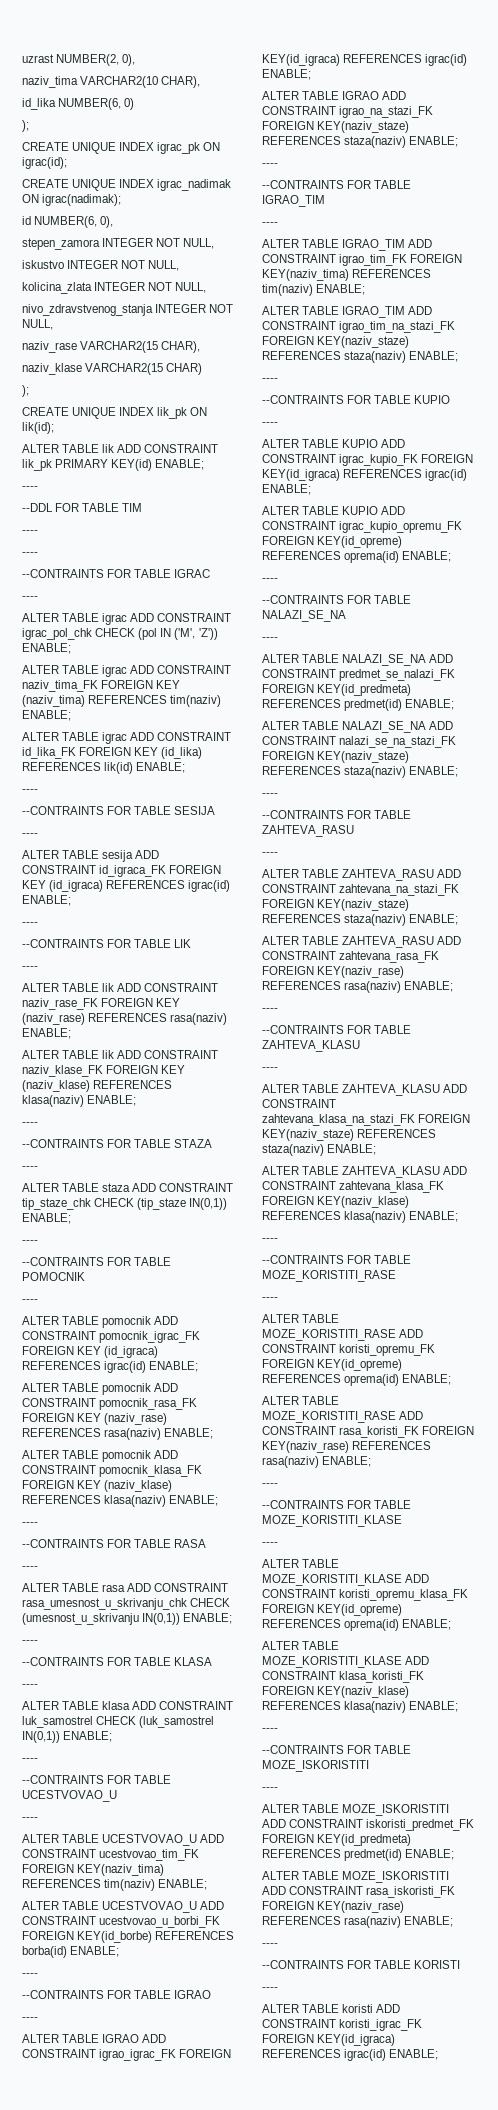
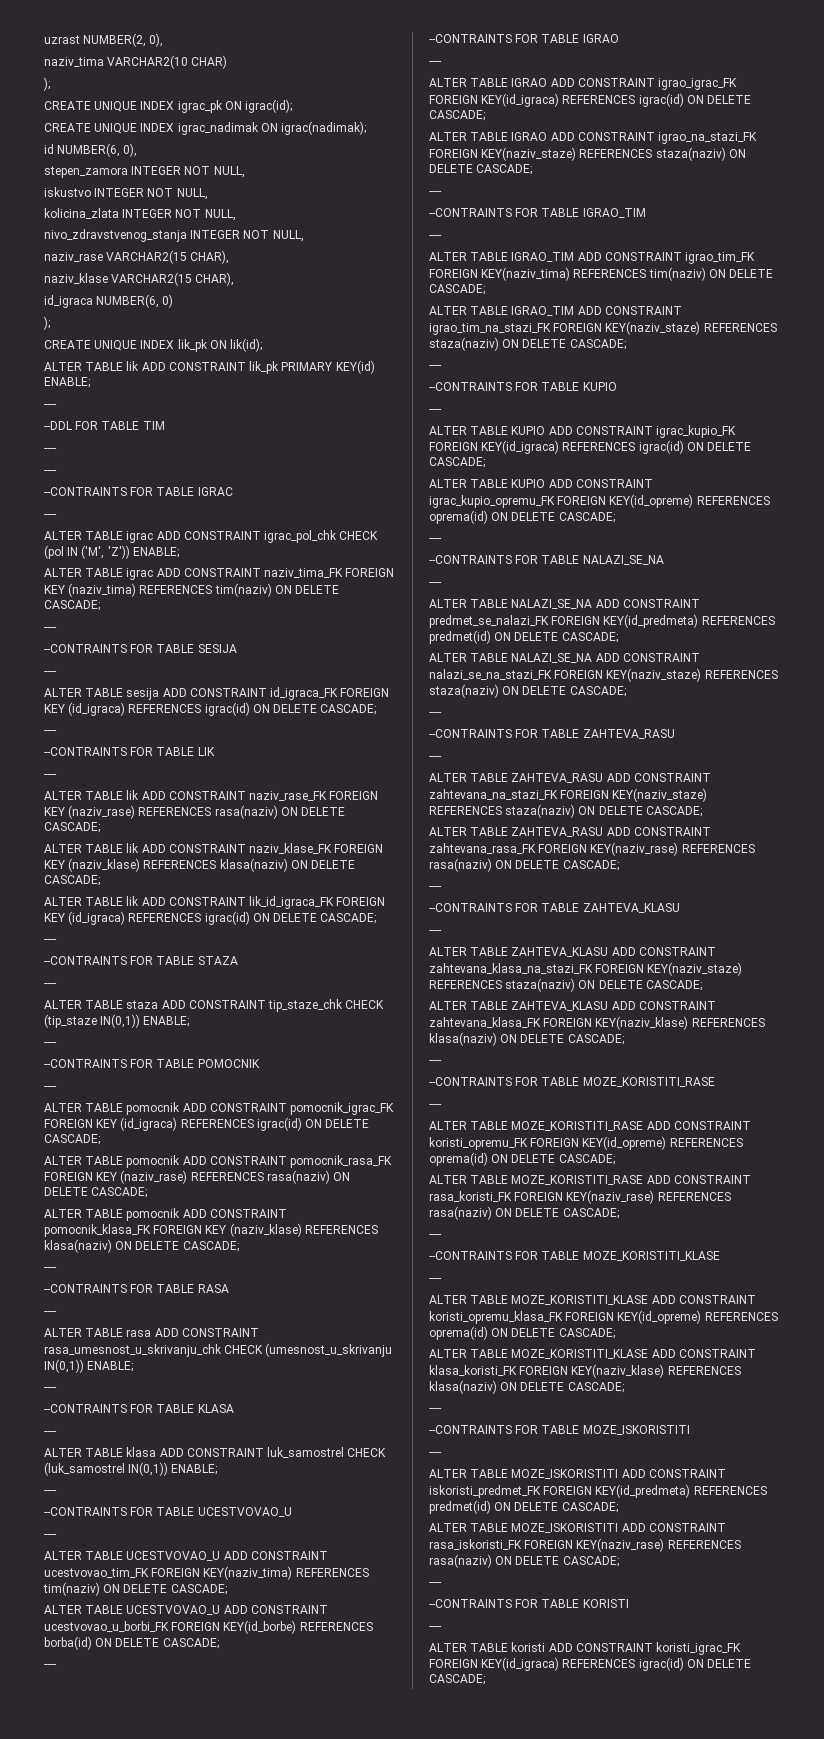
- naziv_tima VARCHAR2(10 CHAR),
- id_lika NUMBER(6, 0)
+ naziv_tima VARCHAR2(10 CHAR)
- naziv_klase VARCHAR2(15 CHAR)
+ naziv_klase VARCHAR2(15 CHAR),
+ id_igraca NUMBER(6, 0)
- ALTER TABLE igrac ADD CONSTRAINT naziv_tima_FK FOREIGN KEY (naziv_tima) REFERENCES tim(naziv) ENABLE;
- ALTER TABLE igrac ADD CONSTRAINT id_lika_FK FOREIGN KEY (id_lika) REFERENCES lik(id) ENABLE;
+ ALTER TABLE igrac ADD CONSTRAINT naziv_tima_FK FOREIGN KEY (naziv_tima) REFERENCES tim(naziv) ON DELETE CASCADE;
- ALTER TABLE sesija ADD CONSTRAINT id_igraca_FK FOREIGN KEY (id_igraca) REFERENCES igrac(id) ENABLE;
+ ALTER TABLE sesija ADD CONSTRAINT id_igraca_FK FOREIGN KEY (id_igraca) REFERENCES igrac(id) ON DELETE CASCADE;
- ALTER TABLE lik ADD CONSTRAINT naziv_rase_FK FOREIGN KEY (naziv_rase) REFERENCES rasa(naziv) ENABLE;
+ ALTER TABLE lik ADD CONSTRAINT naziv_rase_FK FOREIGN KEY (naziv_rase) REFERENCES rasa(naziv) ON DELETE CASCADE;
- ALTER TABLE lik ADD CONSTRAINT naziv_klase_FK FOREIGN KEY (naziv_klase) REFERENCES klasa(naziv) ENABLE;
+ ALTER TABLE lik ADD CONSTRAINT naziv_klase_FK FOREIGN KEY (naziv_klase) REFERENCES klasa(naziv) ON DELETE CASCADE;
+ ALTER TABLE lik ADD CONSTRAINT lik_id_igraca_FK FOREIGN KEY (id_igraca) REFERENCES igrac(id) ON DELETE CASCADE;
- ALTER TABLE pomocnik ADD CONSTRAINT pomocnik_igrac_FK FOREIGN KEY (id_igraca) REFERENCES igrac(id) ENABLE;
+ ALTER TABLE pomocnik ADD CONSTRAINT pomocnik_igrac_FK FOREIGN KEY (id_igraca) REFERENCES igrac(id) ON DELETE CASCADE;
- ALTER TABLE pomocnik ADD CONSTRAINT pomocnik_rasa_FK FOREIGN KEY (naziv_rase) REFERENCES rasa(naziv) ENABLE;
+ ALTER TABLE pomocnik ADD CONSTRAINT pomocnik_rasa_FK FOREIGN KEY (naziv_rase) REFERENCES rasa(naziv) ON DELETE CASCADE;
- ALTER TABLE pomocnik ADD CONSTRAINT pomocnik_klasa_FK FOREIGN KEY (naziv_klase) REFERENCES klasa(naziv) ENABLE;
+ ALTER TABLE pomocnik ADD CONSTRAINT pomocnik_klasa_FK FOREIGN KEY (naziv_klase) REFERENCES klasa(naziv) ON DELETE CASCADE;
- ALTER TABLE UCESTVOVAO_U ADD CONSTRAINT ucestvovao_tim_FK FOREIGN KEY(naziv_tima) REFERENCES tim(naziv) ENABLE;
+ ALTER TABLE UCESTVOVAO_U ADD CONSTRAINT ucestvovao_tim_FK FOREIGN KEY(naziv_tima) REFERENCES tim(naziv) ON DELETE CASCADE;
- ALTER TABLE UCESTVOVAO_U ADD CONSTRAINT ucestvovao_u_borbi_FK FOREIGN KEY(id_borbe) REFERENCES borba(id) ENABLE;
+ ALTER TABLE UCESTVOVAO_U ADD CONSTRAINT ucestvovao_u_borbi_FK FOREIGN KEY(id_borbe) REFERENCES borba(id) ON DELETE CASCADE;
- ALTER TABLE IGRAO ADD CONSTRAINT igrao_igrac_FK FOREIGN KEY(id_igraca) REFERENCES igrac(id) ENABLE;
+ ALTER TABLE IGRAO ADD CONSTRAINT igrao_igrac_FK FOREIGN KEY(id_igraca) REFERENCES igrac(id) ON DELETE CASCADE;
- ALTER TABLE IGRAO ADD CONSTRAINT igrao_na_stazi_FK FOREIGN KEY(naziv_staze) REFERENCES staza(naziv) ENABLE;
+ ALTER TABLE IGRAO ADD CONSTRAINT igrao_na_stazi_FK FOREIGN KEY(naziv_staze) REFERENCES staza(naziv) ON DELETE CASCADE;
- ALTER TABLE IGRAO_TIM ADD CONSTRAINT igrao_tim_FK FOREIGN KEY(naziv_tima) REFERENCES tim(naziv) ENABLE;
+ ALTER TABLE IGRAO_TIM ADD CONSTRAINT igrao_tim_FK FOREIGN KEY(naziv_tima) REFERENCES tim(naziv) ON DELETE CASCADE;
- ALTER TABLE IGRAO_TIM ADD CONSTRAINT igrao_tim_na_stazi_FK FOREIGN KEY(naziv_staze) REFERENCES staza(naziv) ENABLE;
+ ALTER TABLE IGRAO_TIM ADD CONSTRAINT igrao_tim_na_stazi_FK FOREIGN KEY(naziv_staze) REFERENCES staza(naziv) ON DELETE CASCADE;
- ALTER TABLE KUPIO ADD CONSTRAINT igrac_kupio_FK FOREIGN KEY(id_igraca) REFERENCES igrac(id) ENABLE;
+ ALTER TABLE KUPIO ADD CONSTRAINT igrac_kupio_FK FOREIGN KEY(id_igraca) REFERENCES igrac(id) ON DELETE CASCADE;
- ALTER TABLE KUPIO ADD CONSTRAINT igrac_kupio_opremu_FK FOREIGN KEY(id_opreme) REFERENCES oprema(id) ENABLE;
+ ALTER TABLE KUPIO ADD CONSTRAINT igrac_kupio_opremu_FK FOREIGN KEY(id_opreme) REFERENCES oprema(id) ON DELETE CASCADE;
- ALTER TABLE NALAZI_SE_NA ADD CONSTRAINT predmet_se_nalazi_FK FOREIGN KEY(id_predmeta) REFERENCES predmet(id) ENABLE;
+ ALTER TABLE NALAZI_SE_NA ADD CONSTRAINT predmet_se_nalazi_FK FOREIGN KEY(id_predmeta) REFERENCES predmet(id) ON DELETE CASCADE;
- ALTER TABLE NALAZI_SE_NA ADD CONSTRAINT nalazi_se_na_stazi_FK FOREIGN KEY(naziv_staze) REFERENCES staza(naziv) ENABLE;
+ ALTER TABLE NALAZI_SE_NA ADD CONSTRAINT nalazi_se_na_stazi_FK FOREIGN KEY(naziv_staze) REFERENCES staza(naziv) ON DELETE CASCADE;
- ALTER TABLE ZAHTEVA_RASU ADD CONSTRAINT zahtevana_na_stazi_FK FOREIGN KEY(naziv_staze) REFERENCES staza(naziv) ENABLE;
+ ALTER TABLE ZAHTEVA_RASU ADD CONSTRAINT zahtevana_na_stazi_FK FOREIGN KEY(naziv_staze) REFERENCES staza(naziv) ON DELETE CASCADE;
- ALTER TABLE ZAHTEVA_RASU ADD CONSTRAINT zahtevana_rasa_FK FOREIGN KEY(naziv_rase) REFERENCES rasa(naziv) ENABLE;
+ ALTER TABLE ZAHTEVA_RASU ADD CONSTRAINT zahtevana_rasa_FK FOREIGN KEY(naziv_rase) REFERENCES rasa(naziv) ON DELETE CASCADE;
- ALTER TABLE ZAHTEVA_KLASU ADD CONSTRAINT zahtevana_klasa_na_stazi_FK FOREIGN KEY(naziv_staze) REFERENCES staza(naziv) ENABLE;
+ ALTER TABLE ZAHTEVA_KLASU ADD CONSTRAINT zahtevana_klasa_na_stazi_FK FOREIGN KEY(naziv_staze) REFERENCES staza(naziv) ON DELETE CASCADE;
- ALTER TABLE ZAHTEVA_KLASU ADD CONSTRAINT zahtevana_klasa_FK FOREIGN KEY(naziv_klase) REFERENCES klasa(naziv) ENABLE;
+ ALTER TABLE ZAHTEVA_KLASU ADD CONSTRAINT zahtevana_klasa_FK FOREIGN KEY(naziv_klase) REFERENCES klasa(naziv) ON DELETE CASCADE;
- ALTER TABLE MOZE_KORISTITI_RASE ADD CONSTRAINT koristi_opremu_FK FOREIGN KEY(id_opreme) REFERENCES oprema(id) ENABLE;
+ ALTER TABLE MOZE_KORISTITI_RASE ADD CONSTRAINT koristi_opremu_FK FOREIGN KEY(id_opreme) REFERENCES oprema(id) ON DELETE CASCADE;
- ALTER TABLE MOZE_KORISTITI_RASE ADD CONSTRAINT rasa_koristi_FK FOREIGN KEY(naziv_rase) REFERENCES rasa(naziv) ENABLE;
+ ALTER TABLE MOZE_KORISTITI_RASE ADD CONSTRAINT rasa_koristi_FK FOREIGN KEY(naziv_rase) REFERENCES rasa(naziv) ON DELETE CASCADE;
- ALTER TABLE MOZE_KORISTITI_KLASE ADD CONSTRAINT koristi_opremu_klasa_FK FOREIGN KEY(id_opreme) REFERENCES oprema(id) ENABLE;
+ ALTER TABLE MOZE_KORISTITI_KLASE ADD CONSTRAINT koristi_opremu_klasa_FK FOREIGN KEY(id_opreme) REFERENCES oprema(id) ON DELETE CASCADE;
- ALTER TABLE MOZE_KORISTITI_KLASE ADD CONSTRAINT klasa_koristi_FK FOREIGN KEY(naziv_klase) REFERENCES klasa(naziv) ENABLE;
+ ALTER TABLE MOZE_KORISTITI_KLASE ADD CONSTRAINT klasa_koristi_FK FOREIGN KEY(naziv_klase) REFERENCES klasa(naziv) ON DELETE CASCADE;
- ALTER TABLE MOZE_ISKORISTITI ADD CONSTRAINT iskoristi_predmet_FK FOREIGN KEY(id_predmeta) REFERENCES predmet(id) ENABLE;
+ ALTER TABLE MOZE_ISKORISTITI ADD CONSTRAINT iskoristi_predmet_FK FOREIGN KEY(id_predmeta) REFERENCES predmet(id) ON DELETE CASCADE;
- ALTER TABLE MOZE_ISKORISTITI ADD CONSTRAINT rasa_iskoristi_FK FOREIGN KEY(naziv_rase) REFERENCES rasa(naziv) ENABLE;
+ ALTER TABLE MOZE_ISKORISTITI ADD CONSTRAINT rasa_iskoristi_FK FOREIGN KEY(naziv_rase) REFERENCES rasa(naziv) ON DELETE CASCADE;
- ALTER TABLE koristi ADD CONSTRAINT koristi_igrac_FK FOREIGN KEY(id_igraca) REFERENCES igrac(id) ENABLE;
+ ALTER TABLE koristi ADD CONSTRAINT koristi_igrac_FK FOREIGN KEY(id_igraca) REFERENCES igrac(id) ON DELETE CASCADE;

